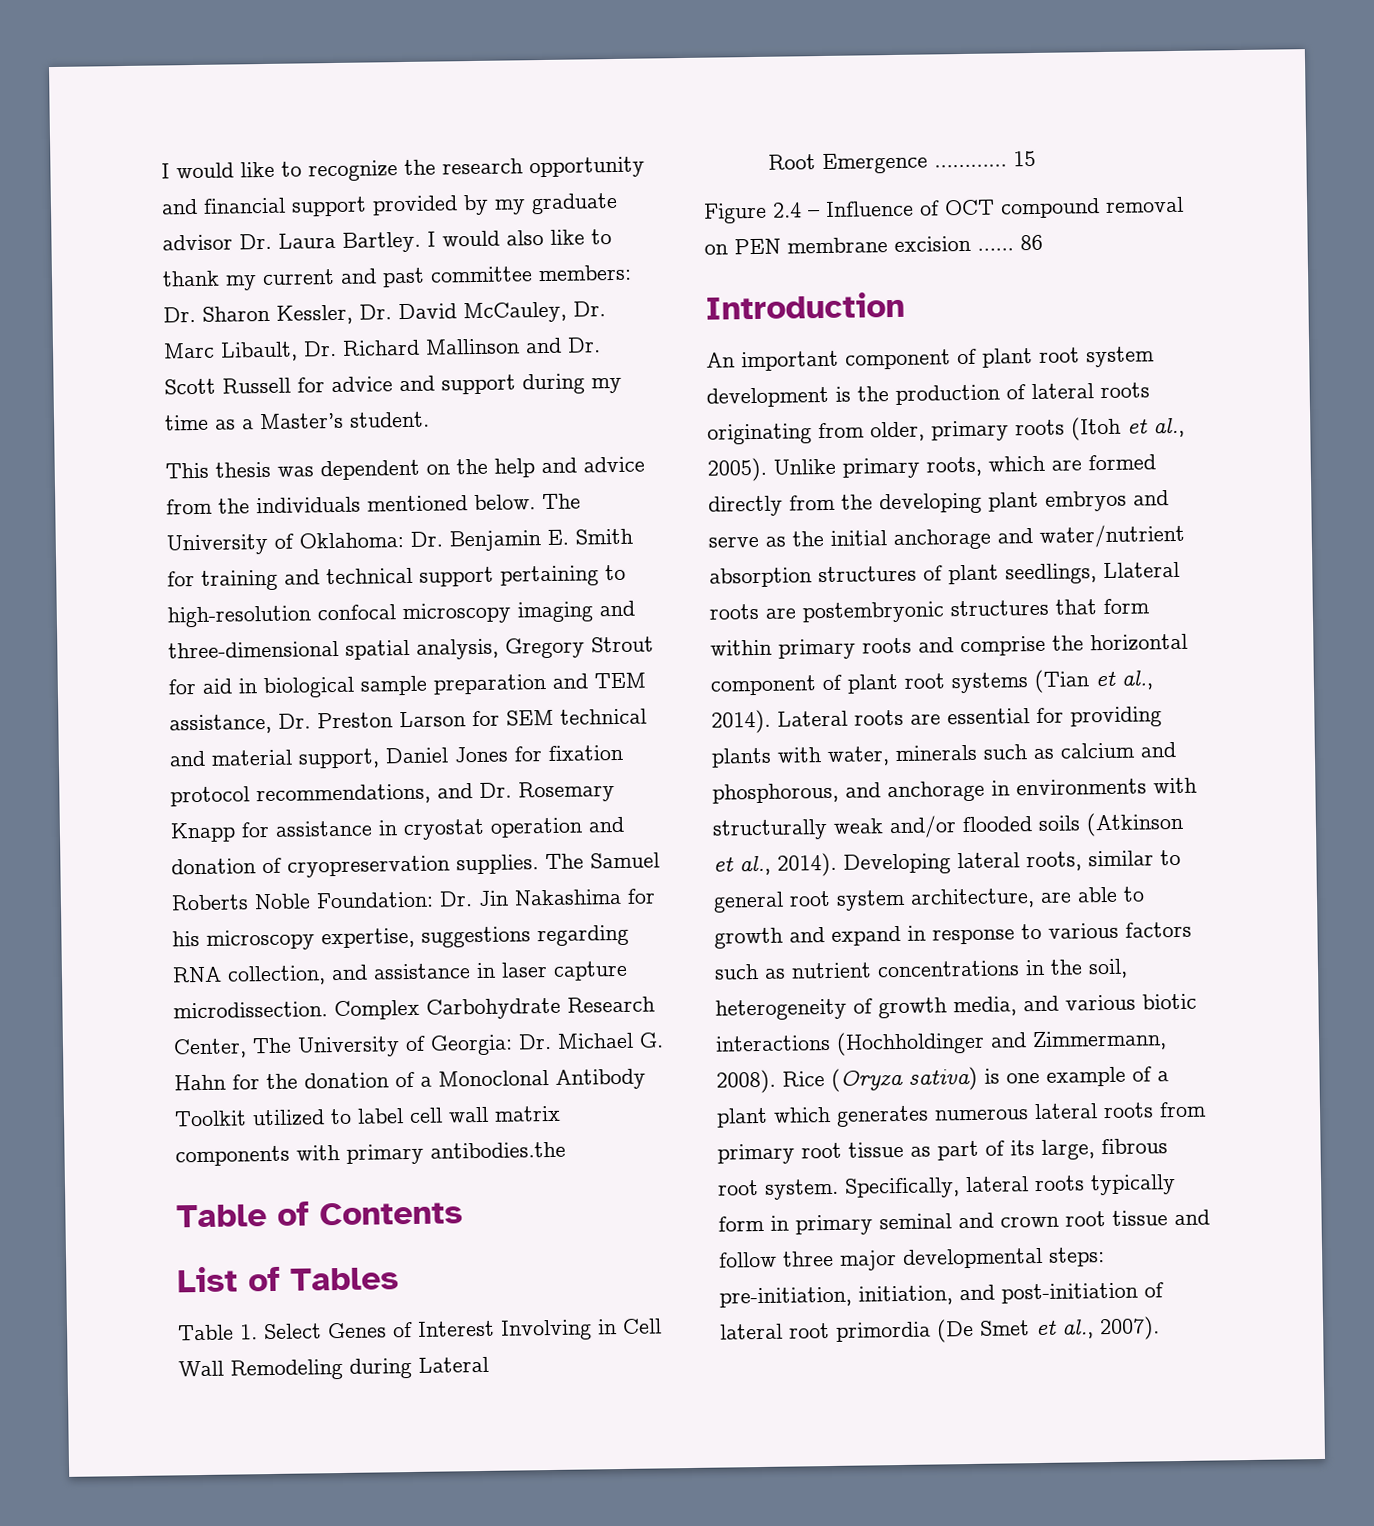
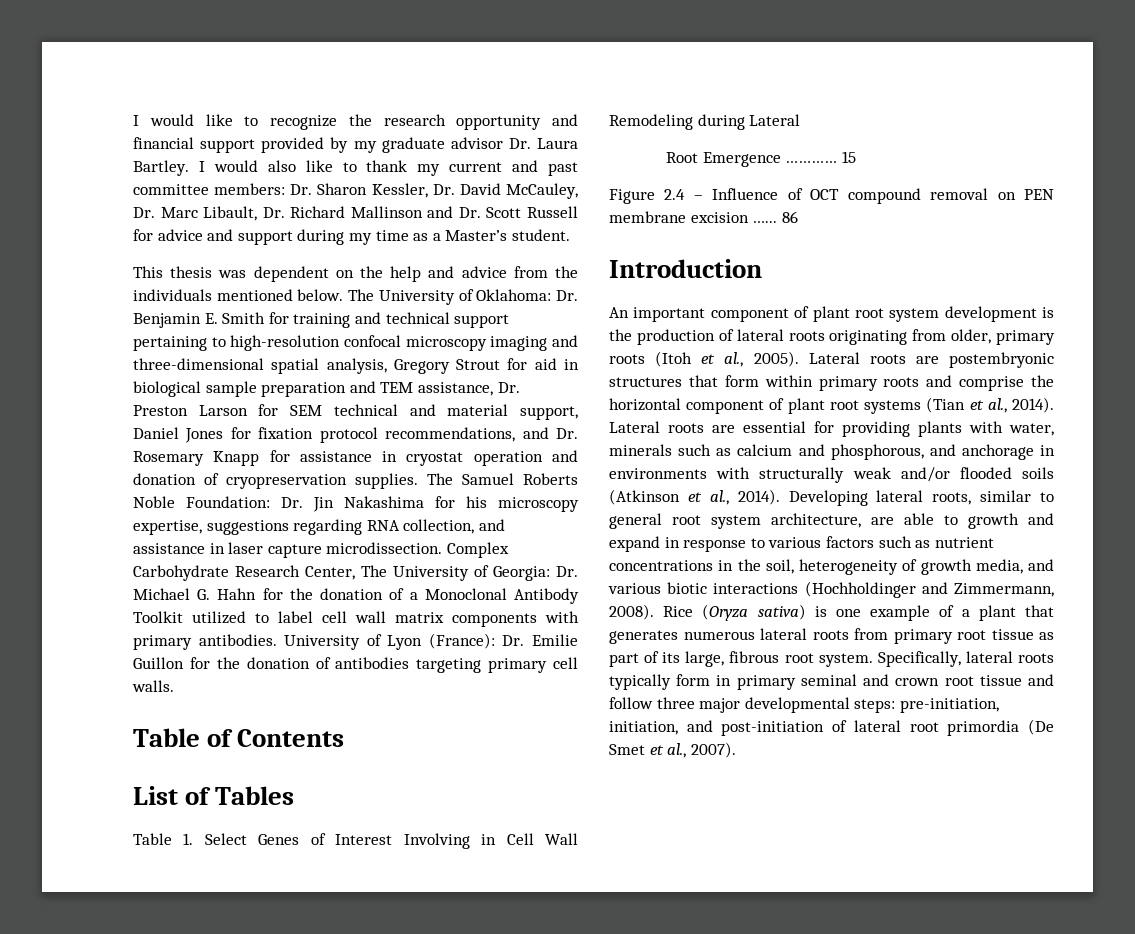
- Complex Carbohydrate Research Center, The University of Georgia: Dr. Michael G. Hahn for the donation of a Monoclonal Antibody Toolkit utilized to label cell wall matrix components with primary antibodies.the
+ Complex Carbohydrate Research Center, The University of Georgia: Dr. Michael G. Hahn for the donation of a Monoclonal Antibody Toolkit utilized to label cell wall matrix components with primary antibodies. University of Lyon (France): Dr. Emilie Guillon for the donation of antibodies targeting primary cell walls.
- Unlike primary roots, which are formed directly from the developing plant embryos and serve as the initial anchorage and water/nutrient absorption structures of plant seedlings, Llateral roots are postembryonic structures that form within primary roots and comprise the horizontal component of plant root systems (Tian et al., 2014).
+ Lateral roots are postembryonic structures that form within primary roots and comprise the horizontal component of plant root systems (Tian et al., 2014).
- Rice (Oryza sativa) is one example of a plant which generates numerous lateral roots from primary root tissue as part of its large, fibrous root system.
+ Rice (Oryza sativa) is one example of a plant that generates numerous lateral roots from primary root tissue as part of its large, fibrous root system.

